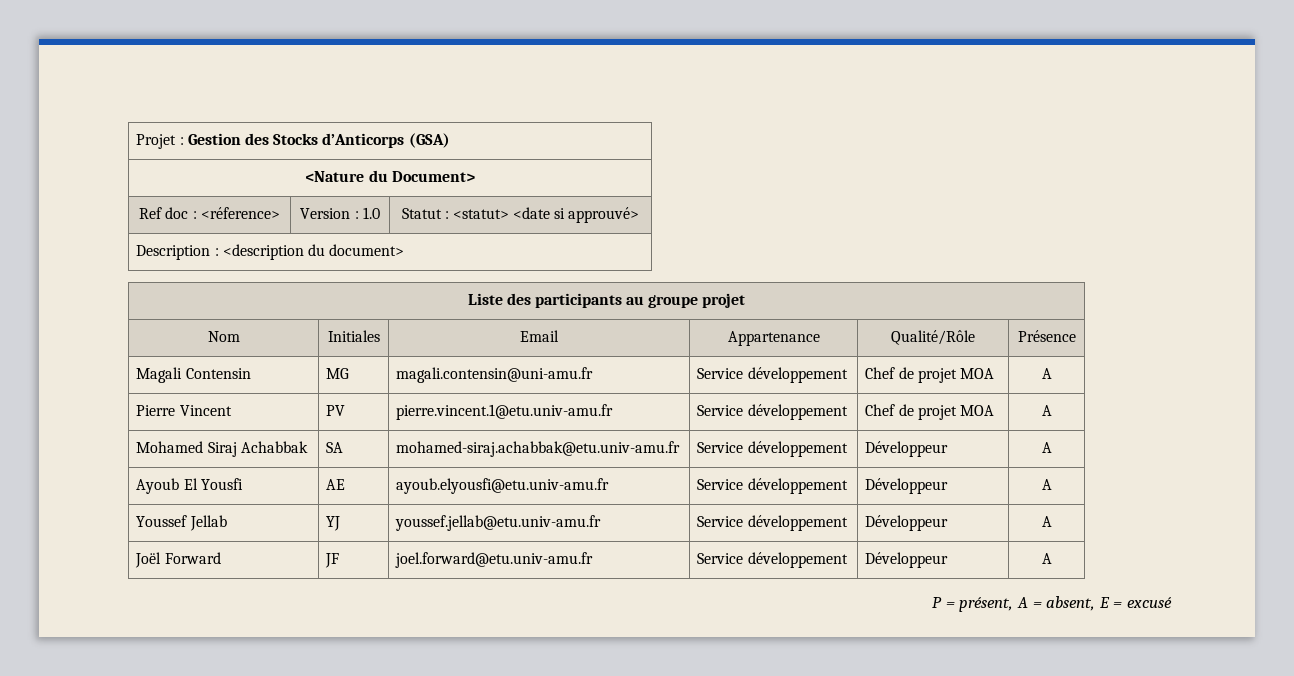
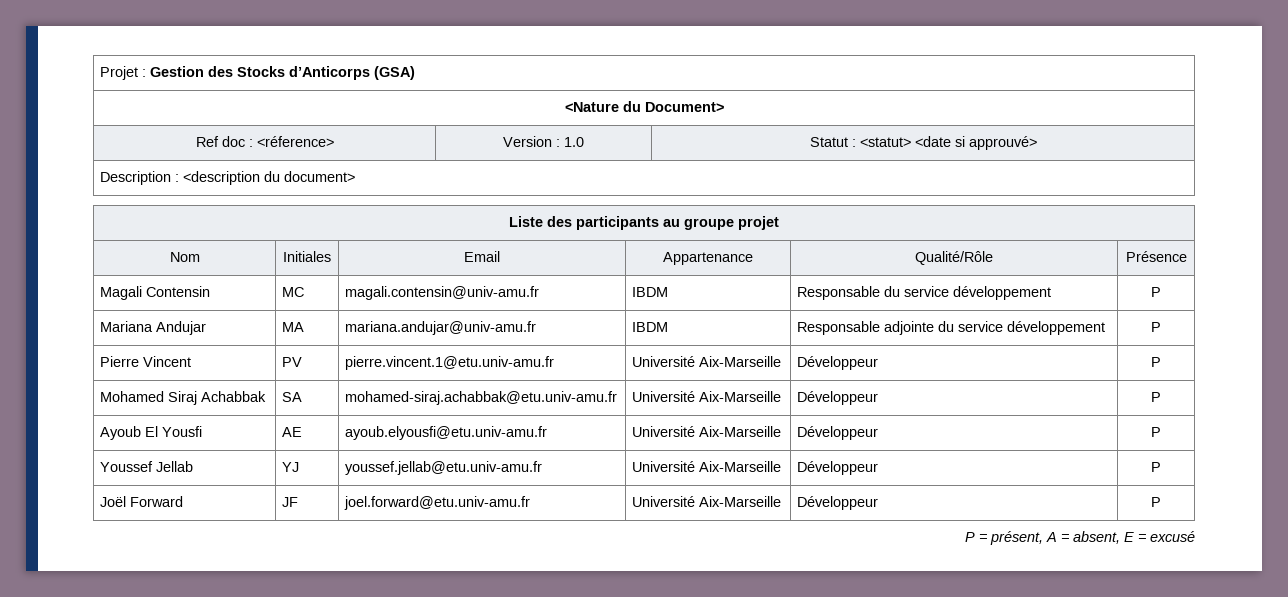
- Magali Contensin | MG | magali.contensin@uni-amu.fr | Service développement | Chef de projet MOA | A
- Pierre Vincent | PV | pierre.vincent.1@etu.univ-amu.fr | Service développement | Chef de projet MOA | A
+ Magali Contensin | MC | magali.contensin@univ-amu.fr | IBDM | Responsable du service développement | P
+ Mariana Andujar | MA | mariana.andujar@univ-amu.fr | IBDM | Responsable adjointe du service développement | P
+ Pierre Vincent | PV | pierre.vincent.1@etu.univ-amu.fr | Université Aix-Marseille | Développeur | P
- Mohamed Siraj Achabbak | SA | mohamed-siraj.achabbak@etu.univ-amu.fr | Service développement | Développeur | A
+ Mohamed Siraj Achabbak | SA | mohamed-siraj.achabbak@etu.univ-amu.fr | Université Aix-Marseille | Développeur | P
- Ayoub El Yousfi | AE | ayoub.elyousfi@etu.univ-amu.fr | Service développement | Développeur | A
+ Ayoub El Yousfi | AE | ayoub.elyousfi@etu.univ-amu.fr | Université Aix-Marseille | Développeur | P
- Youssef Jellab | YJ | youssef.jellab@etu.univ-amu.fr | Service développement | Développeur | A
+ Youssef Jellab | YJ | youssef.jellab@etu.univ-amu.fr | Université Aix-Marseille | Développeur | P
- Joël Forward | JF | joel.forward@etu.univ-amu.fr | Service développement | Développeur | A
+ Joël Forward | JF | joel.forward@etu.univ-amu.fr | Université Aix-Marseille | Développeur | P

